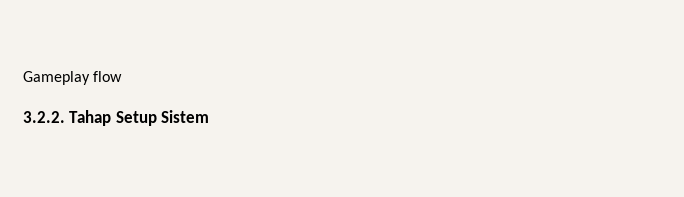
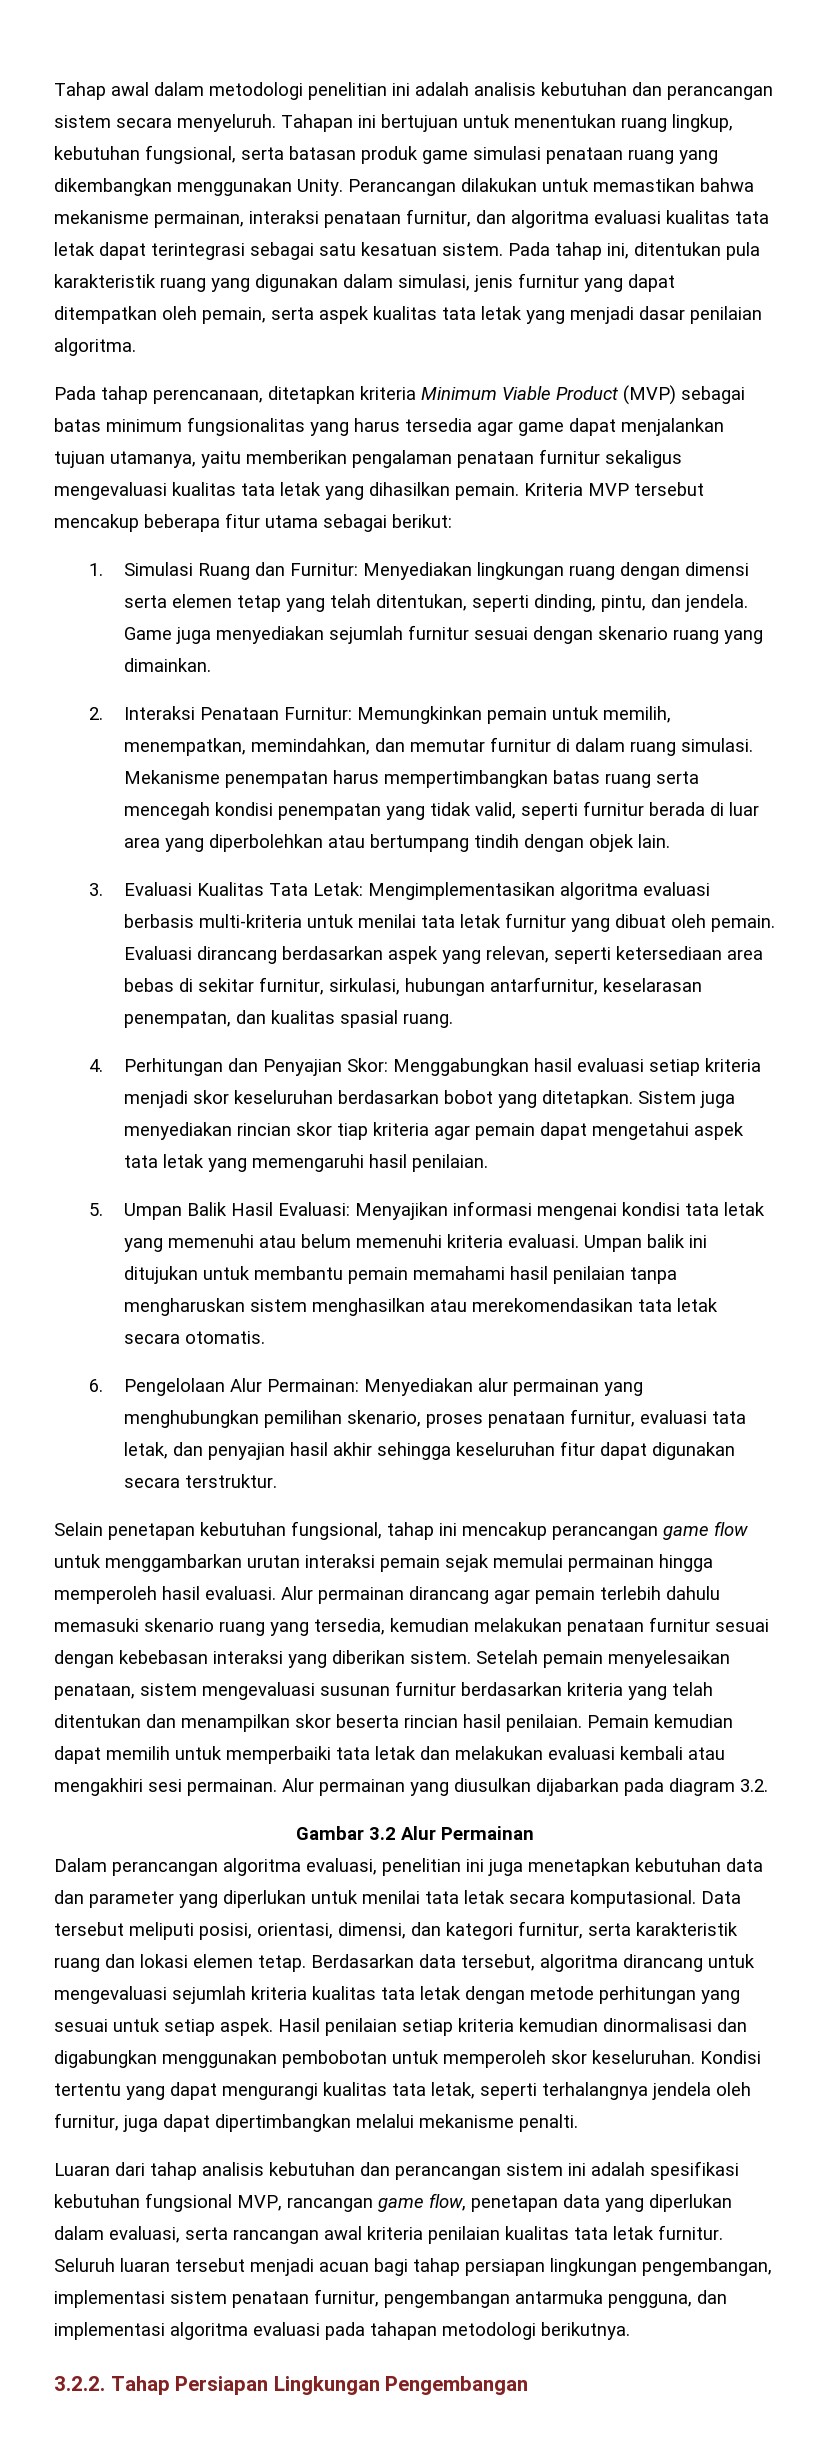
- Gameplay flow
+ Tahap awal dalam metodologi penelitian ini adalah analisis kebutuhan dan perancangan sistem secara menyeluruh. Tahapan ini bertujuan untuk menentukan ruang lingkup, kebutuhan fungsional, serta batasan produk game simulasi penataan ruang yang dikembangkan menggunakan Unity. Perancangan dilakukan untuk memastikan bahwa mekanisme permainan, interaksi penataan furnitur, dan algoritma evaluasi kualitas tata letak dapat terintegrasi sebagai satu kesatuan sistem. Pada tahap ini, ditentukan pula karakteristik ruang yang digunakan dalam simulasi, jenis furnitur yang dapat ditempatkan oleh pemain, serta aspek kualitas tata letak yang menjadi dasar penilaian algoritma.
+ Pada tahap perencanaan, ditetapkan kriteria Minimum Viable Product (MVP) sebagai batas minimum fungsionalitas yang harus tersedia agar game dapat menjalankan tujuan utamanya, yaitu memberikan pengalaman penataan furnitur sekaligus mengevaluasi kualitas tata letak yang dihasilkan pemain. Kriteria MVP tersebut mencakup beberapa fitur utama sebagai berikut:
+ 1. Simulasi Ruang dan Furnitur: Menyediakan lingkungan ruang dengan dimensi serta elemen tetap yang telah ditentukan, seperti dinding, pintu, dan jendela. Game juga menyediakan sejumlah furnitur sesuai dengan skenario ruang yang dimainkan.
+ 2. Interaksi Penataan Furnitur: Memungkinkan pemain untuk memilih, menempatkan, memindahkan, dan memutar furnitur di dalam ruang simulasi. Mekanisme penempatan harus mempertimbangkan batas ruang serta mencegah kondisi penempatan yang tidak valid, seperti furnitur berada di luar area yang diperbolehkan atau bertumpang tindih dengan objek lain.
+ 3. Evaluasi Kualitas Tata Letak: Mengimplementasikan algoritma evaluasi berbasis multi-kriteria untuk menilai tata letak furnitur yang dibuat oleh pemain. Evaluasi dirancang berdasarkan aspek yang relevan, seperti ketersediaan area bebas di sekitar furnitur, sirkulasi, hubungan antarfurnitur, keselarasan penempatan, dan kualitas spasial ruang.
+ 4. Perhitungan dan Penyajian Skor: Menggabungkan hasil evaluasi setiap kriteria menjadi skor keseluruhan berdasarkan bobot yang ditetapkan. Sistem juga menyediakan rincian skor tiap kriteria agar pemain dapat mengetahui aspek tata letak yang memengaruhi hasil penilaian.
+ 5. Umpan Balik Hasil Evaluasi: Menyajikan informasi mengenai kondisi tata letak yang memenuhi atau belum memenuhi kriteria evaluasi. Umpan balik ini ditujukan untuk membantu pemain memahami hasil penilaian tanpa mengharuskan sistem menghasilkan atau merekomendasikan tata letak secara otomatis.
+ 6. Pengelolaan Alur Permainan: Menyediakan alur permainan yang menghubungkan pemilihan skenario, proses penataan furnitur, evaluasi tata letak, dan penyajian hasil akhir sehingga keseluruhan fitur dapat digunakan secara terstruktur.
+ Selain penetapan kebutuhan fungsional, tahap ini mencakup perancangan game flow untuk menggambarkan urutan interaksi pemain sejak memulai permainan hingga memperoleh hasil evaluasi. Alur permainan dirancang agar pemain terlebih dahulu memasuki skenario ruang yang tersedia, kemudian melakukan penataan furnitur sesuai dengan kebebasan interaksi yang diberikan sistem. Setelah pemain menyelesaikan penataan, sistem mengevaluasi susunan furnitur berdasarkan kriteria yang telah ditentukan dan menampilkan skor beserta rincian hasil penilaian. Pemain kemudian dapat memilih untuk memperbaiki tata letak dan melakukan evaluasi kembali atau mengakhiri sesi permainan. Alur permainan yang diusulkan dijabarkan pada diagram 3.2.
+ Gambar 3.2 Alur Permainan
+ Dalam perancangan algoritma evaluasi, penelitian ini juga menetapkan kebutuhan data dan parameter yang diperlukan untuk menilai tata letak secara komputasional. Data tersebut meliputi posisi, orientasi, dimensi, dan kategori furnitur, serta karakteristik ruang dan lokasi elemen tetap. Berdasarkan data tersebut, algoritma dirancang untuk mengevaluasi sejumlah kriteria kualitas tata letak dengan metode perhitungan yang sesuai untuk setiap aspek. Hasil penilaian setiap kriteria kemudian dinormalisasi dan digabungkan menggunakan pembobotan untuk memperoleh skor keseluruhan. Kondisi tertentu yang dapat mengurangi kualitas tata letak, seperti terhalangnya jendela oleh furnitur, juga dapat dipertimbangkan melalui mekanisme penalti.
+ Luaran dari tahap analisis kebutuhan dan perancangan sistem ini adalah spesifikasi kebutuhan fungsional MVP, rancangan game flow, penetapan data yang diperlukan dalam evaluasi, serta rancangan awal kriteria penilaian kualitas tata letak furnitur. Seluruh luaran tersebut menjadi acuan bagi tahap persiapan lingkungan pengembangan, implementasi sistem penataan furnitur, pengembangan antarmuka pengguna, dan implementasi algoritma evaluasi pada tahapan metodologi berikutnya.
- 3.2.2. Tahap Setup Sistem
+ 3.2.2. Tahap Persiapan Lingkungan Pengembangan

